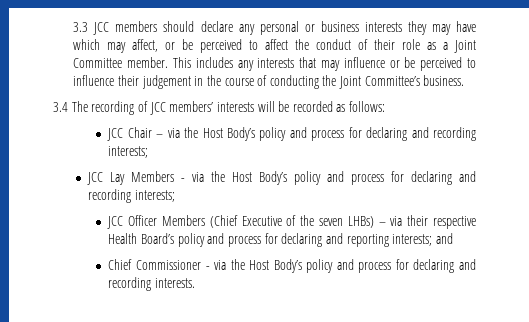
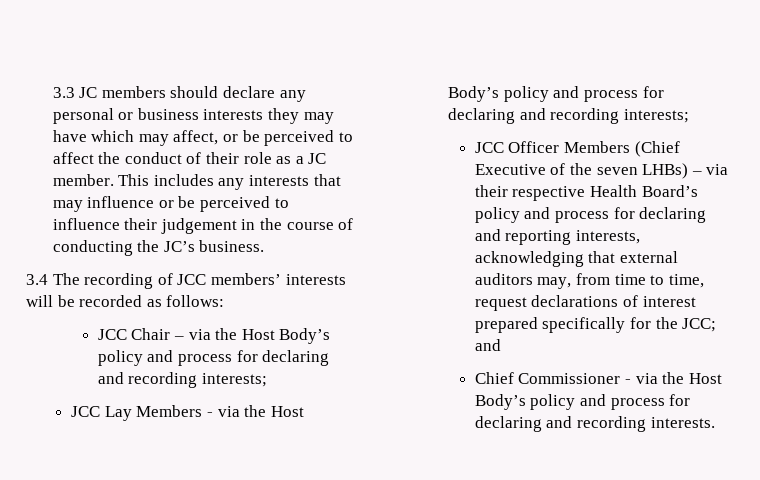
- 3.3 JCC members should declare any personal or business interests they may have which may affect, or be perceived to affect the conduct of their role as a Joint Committee member.
+ 3.3 JC members should declare any personal or business interests they may have which may affect, or be perceived to affect the conduct of their role as a JC member.
- This includes any interests that may influence or be perceived to influence their judgement in the course of conducting the Joint Committee’s business.
+ This includes any interests that may influence or be perceived to influence their judgement in the course of conducting the JC’s business.
- JCC Officer Members (Chief Executive of the seven LHBs) – via their respective Health Board’s policy and process for declaring and reporting interests; and
+ JCC Officer Members (Chief Executive of the seven LHBs) – via their respective Health Board’s policy and process for declaring and reporting interests, acknowledging that external auditors may, from time to time, request declarations of interest prepared specifically for the JCC; and

